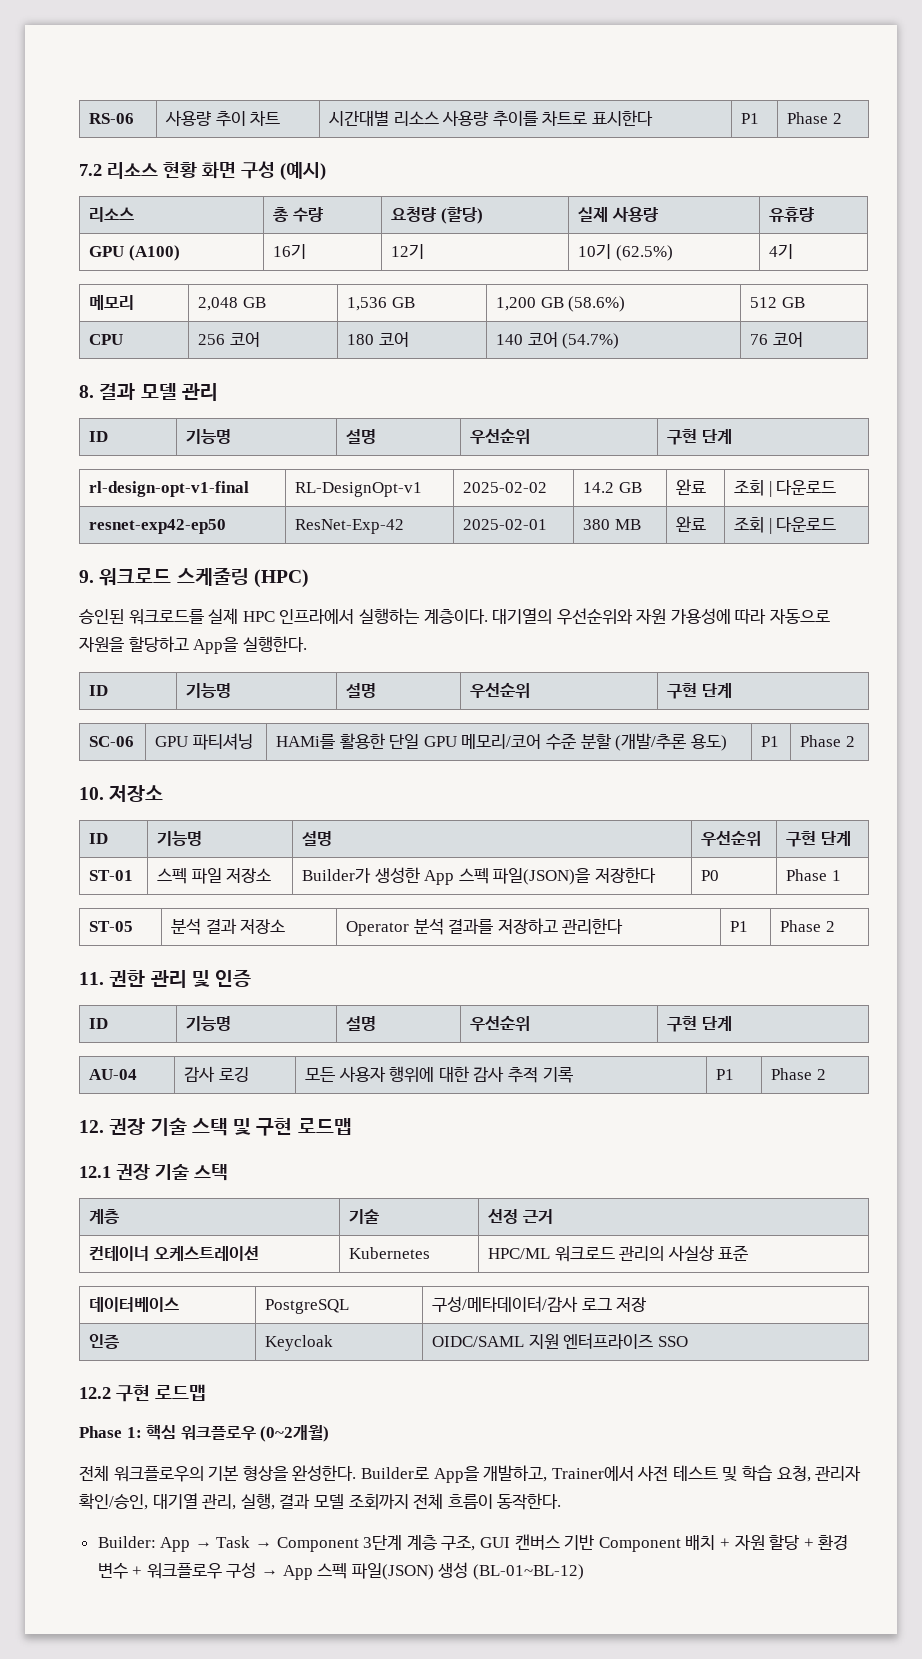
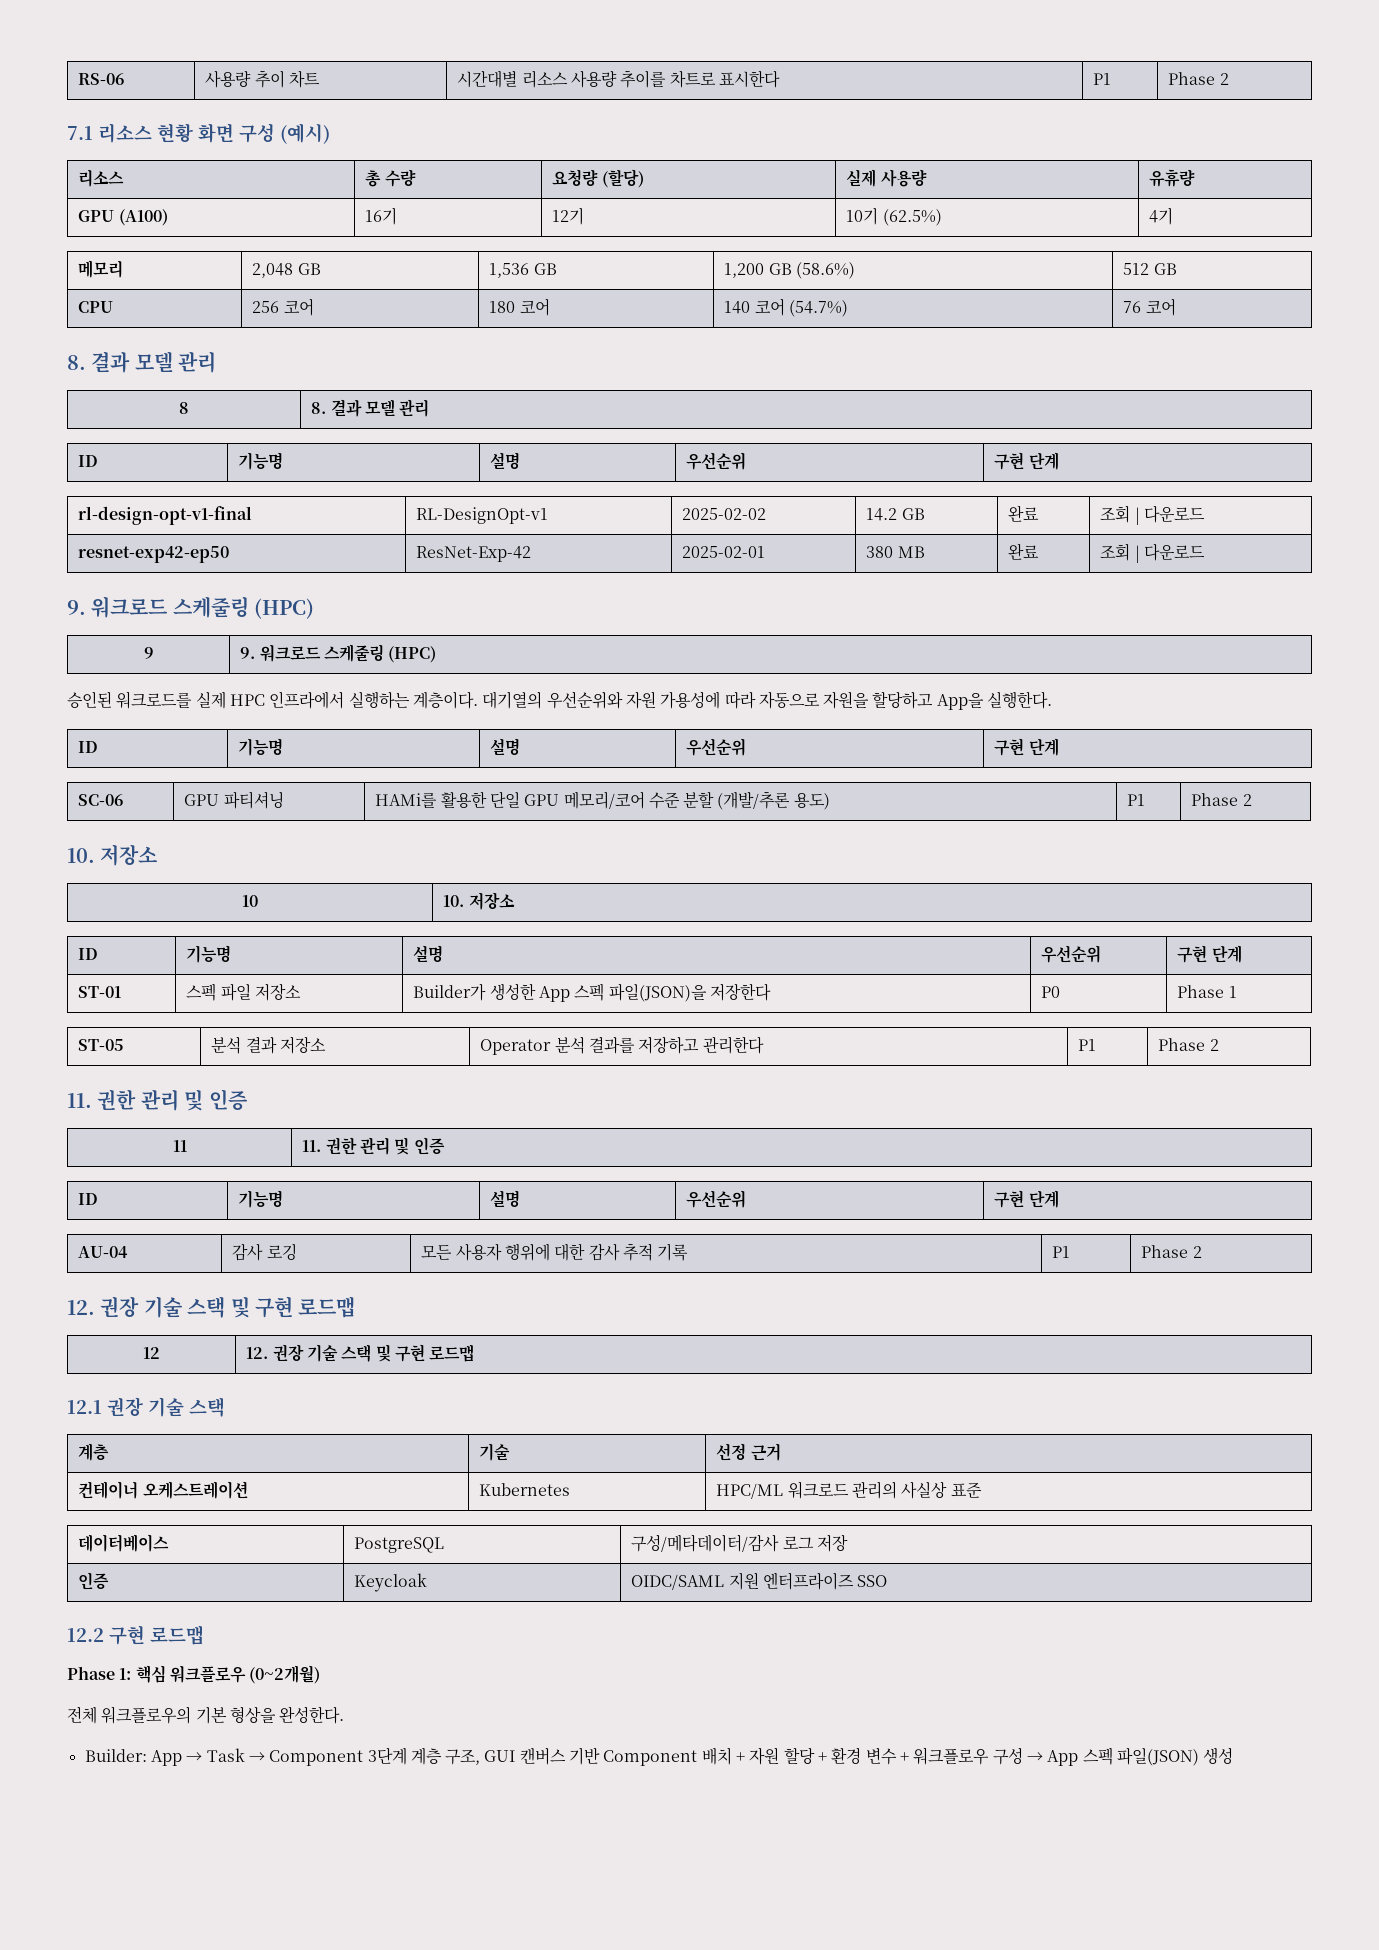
- 7.2 리소스 현황 화면 구성 (예시)
+ 7.1 리소스 현황 화면 구성 (예시)
+ 8 | 8. 결과 모델 관리
+ 9 | 9. 워크로드 스케줄링 (HPC)
+ 10 | 10. 저장소
+ 11 | 11. 권한 관리 및 인증
+ 12 | 12. 권장 기술 스택 및 구현 로드맵
- Builder로 App을 개발하고, Trainer에서 사전 테스트 및 학습 요청, 관리자 확인/승인, 대기열 관리, 실행, 결과 모델 조회까지 전체 흐름이 동작한다.
- Builder: App → Task → Component 3단계 계층 구조, GUI 캔버스 기반 Component 배치 + 자원 할당 + 환경 변수 + 워크플로우 구성 → App 스펙 파일(JSON) 생성 (BL-01~BL-12)
+ Builder: App → Task → Component 3단계 계층 구조, GUI 캔버스 기반 Component 배치 + 자원 할당 + 환경 변수 + 워크플로우 구성 → App 스펙 파일(JSON) 생성

